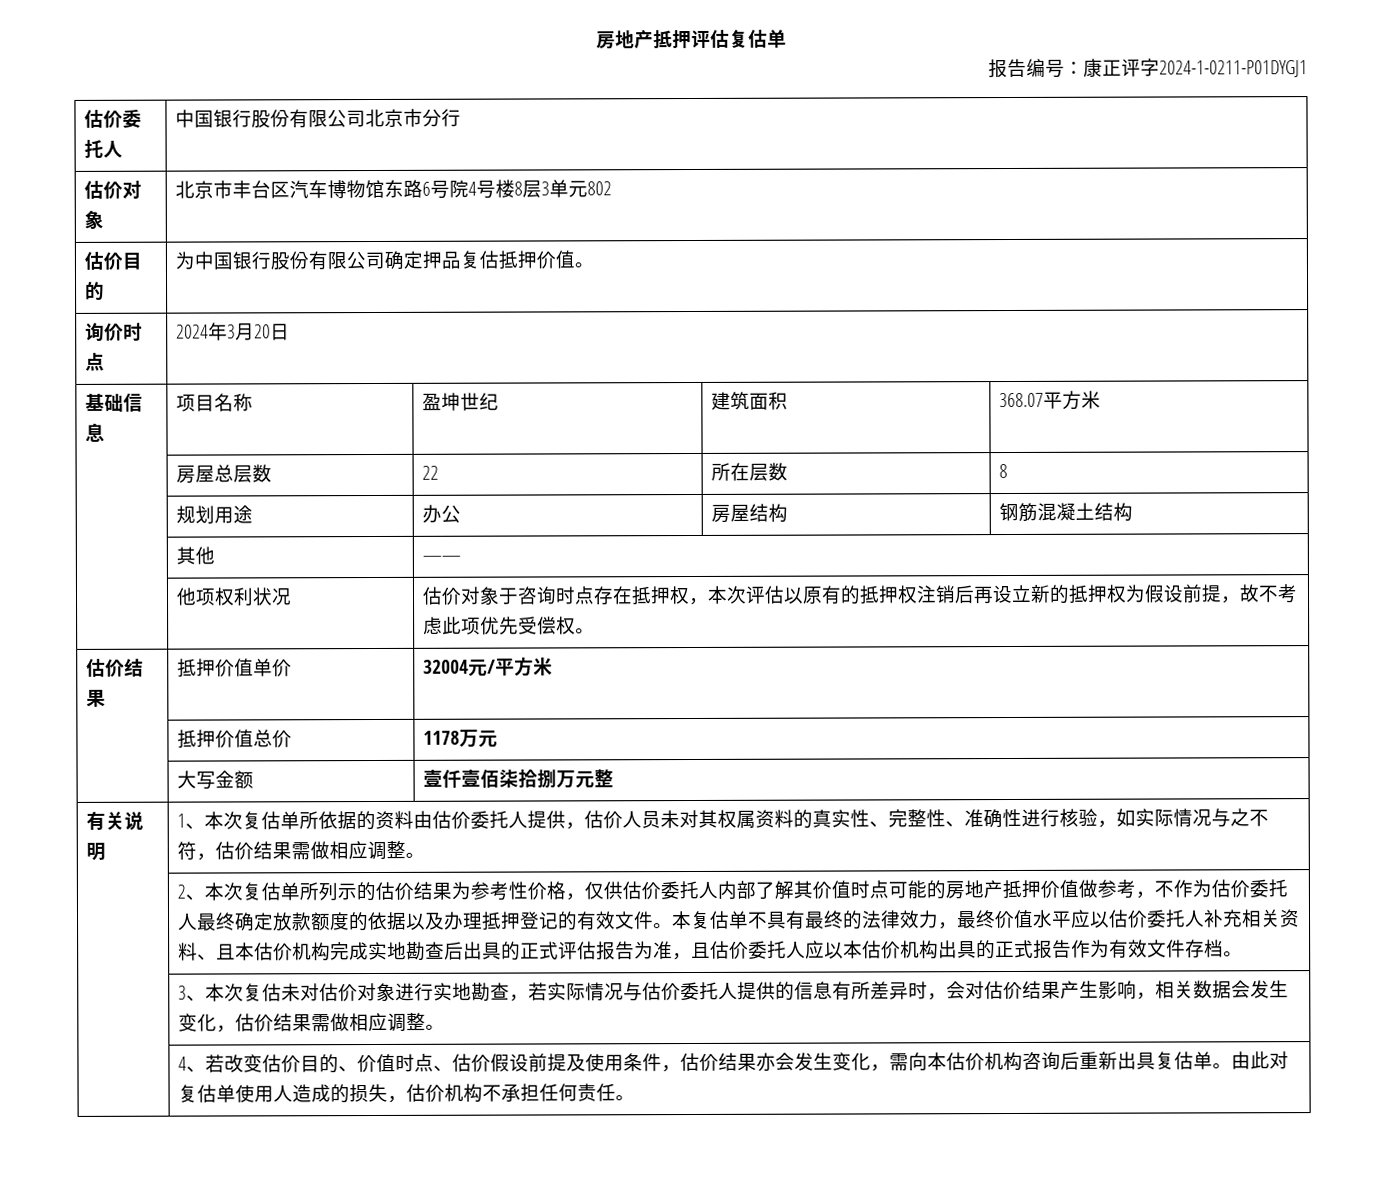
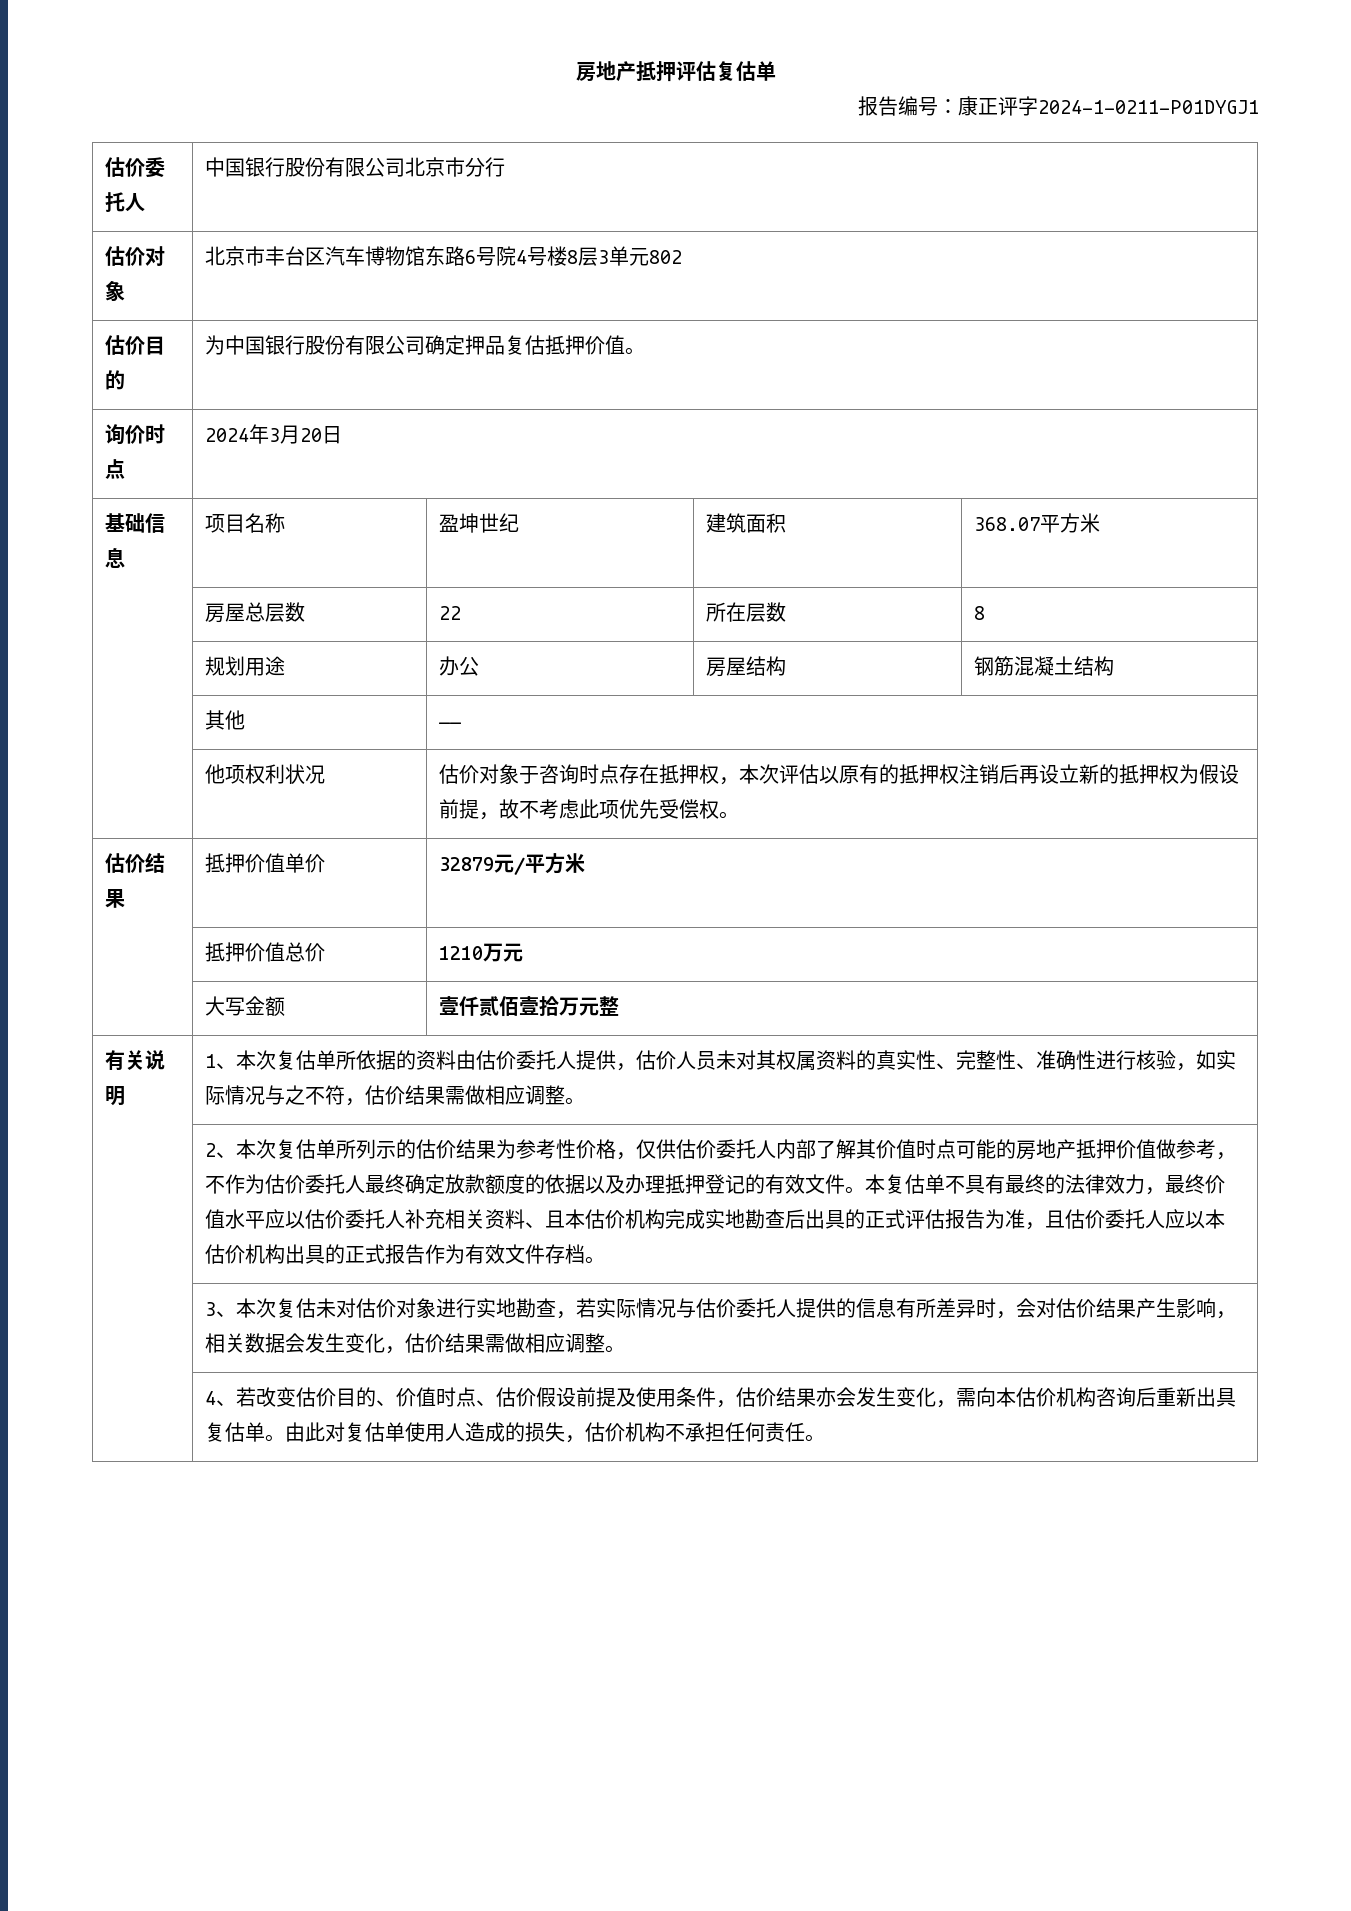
- 估价结果 | 抵押价值单价 | 32004元/平方米
+ 估价结果 | 抵押价值单价 | 32879元/平方米
- | 抵押价值总价 | 1178万元
+ | 抵押价值总价 | 1210万元
- | 大写金额 | 壹仟壹佰柒拾捌万元整
+ | 大写金额 | 壹仟贰佰壹拾万元整

